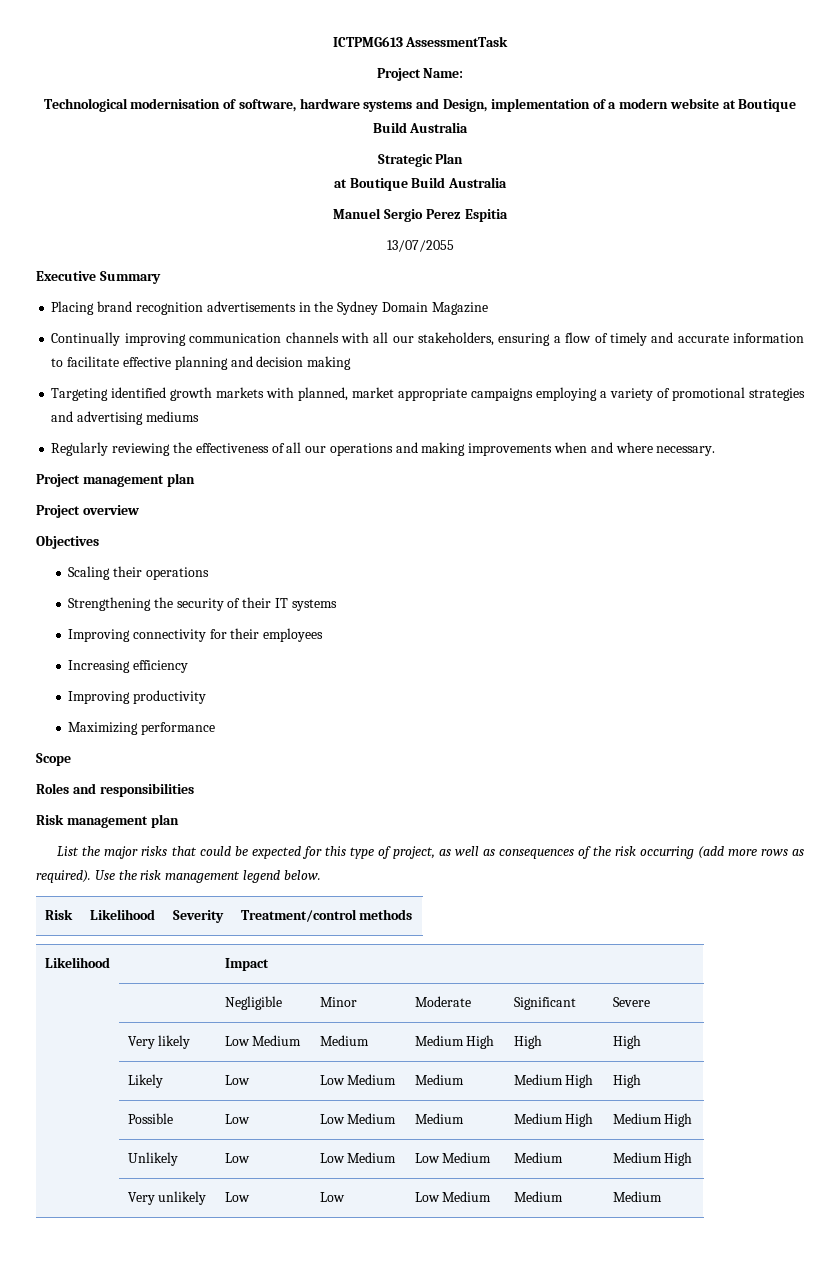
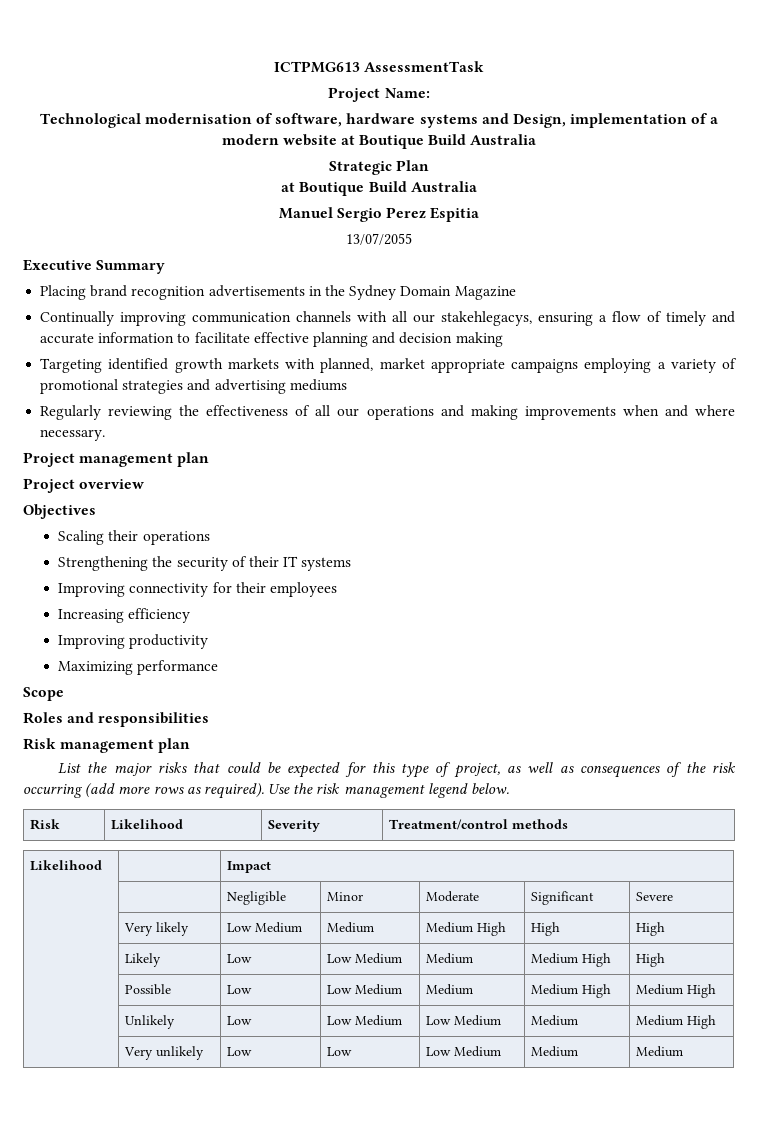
- Continually improving communication channels with all our stakeholders, ensuring a flow of timely and accurate information to facilitate effective planning and decision making
+ Continually improving communication channels with all our stakehlegacys, ensuring a flow of timely and accurate information to facilitate effective planning and decision making

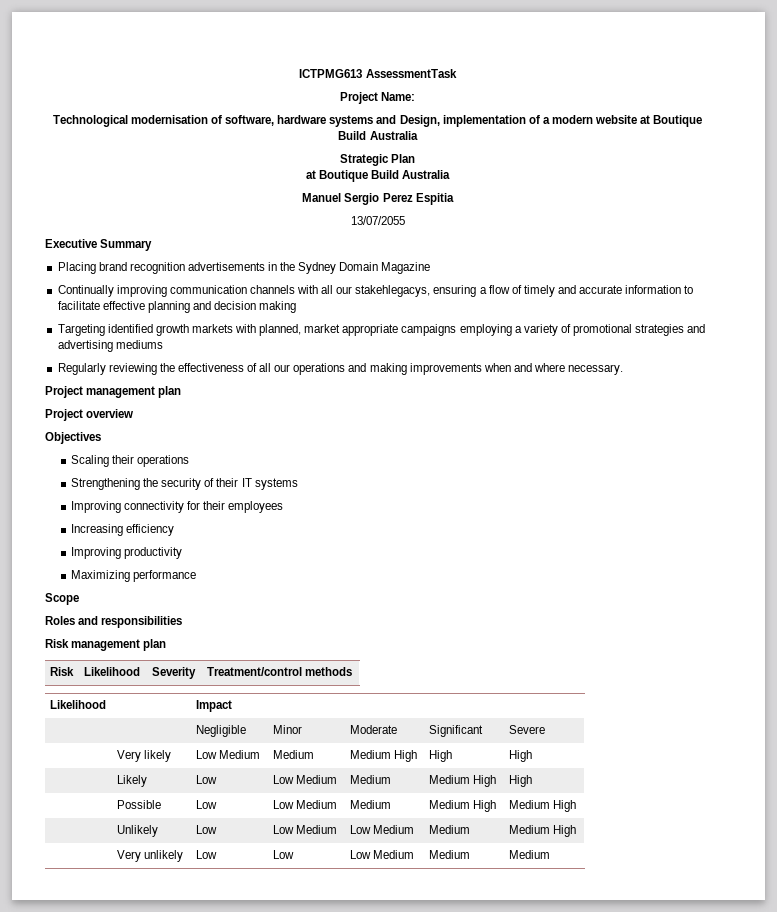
- List the major risks that could be expected for this type of project, as well as consequences of the risk occurring (add more rows as required). Use the risk management legend below.

